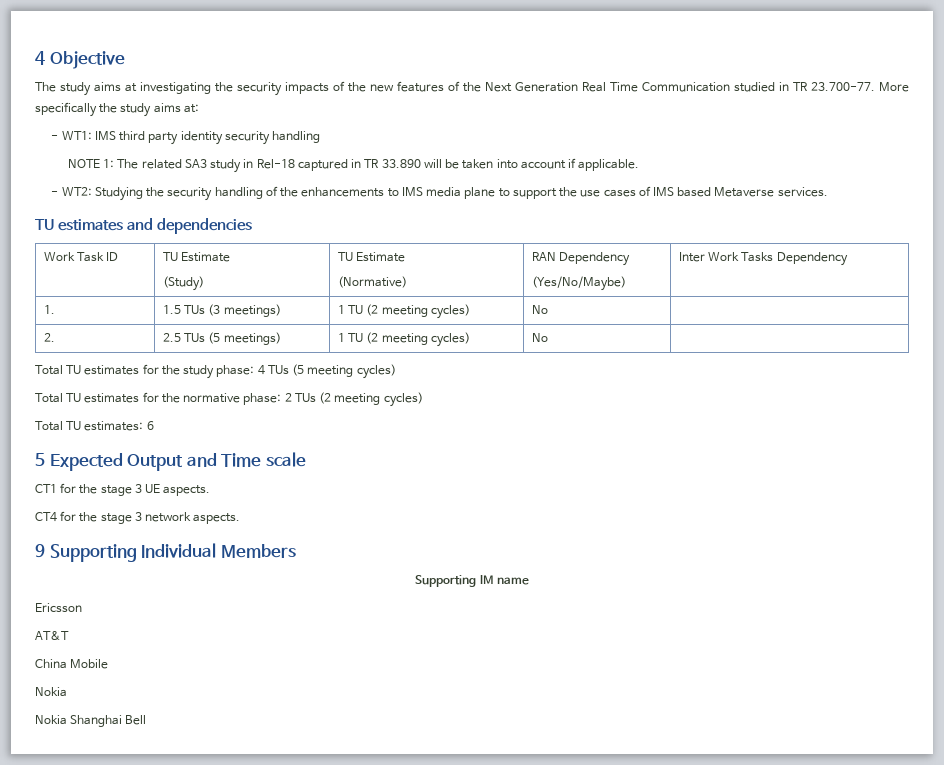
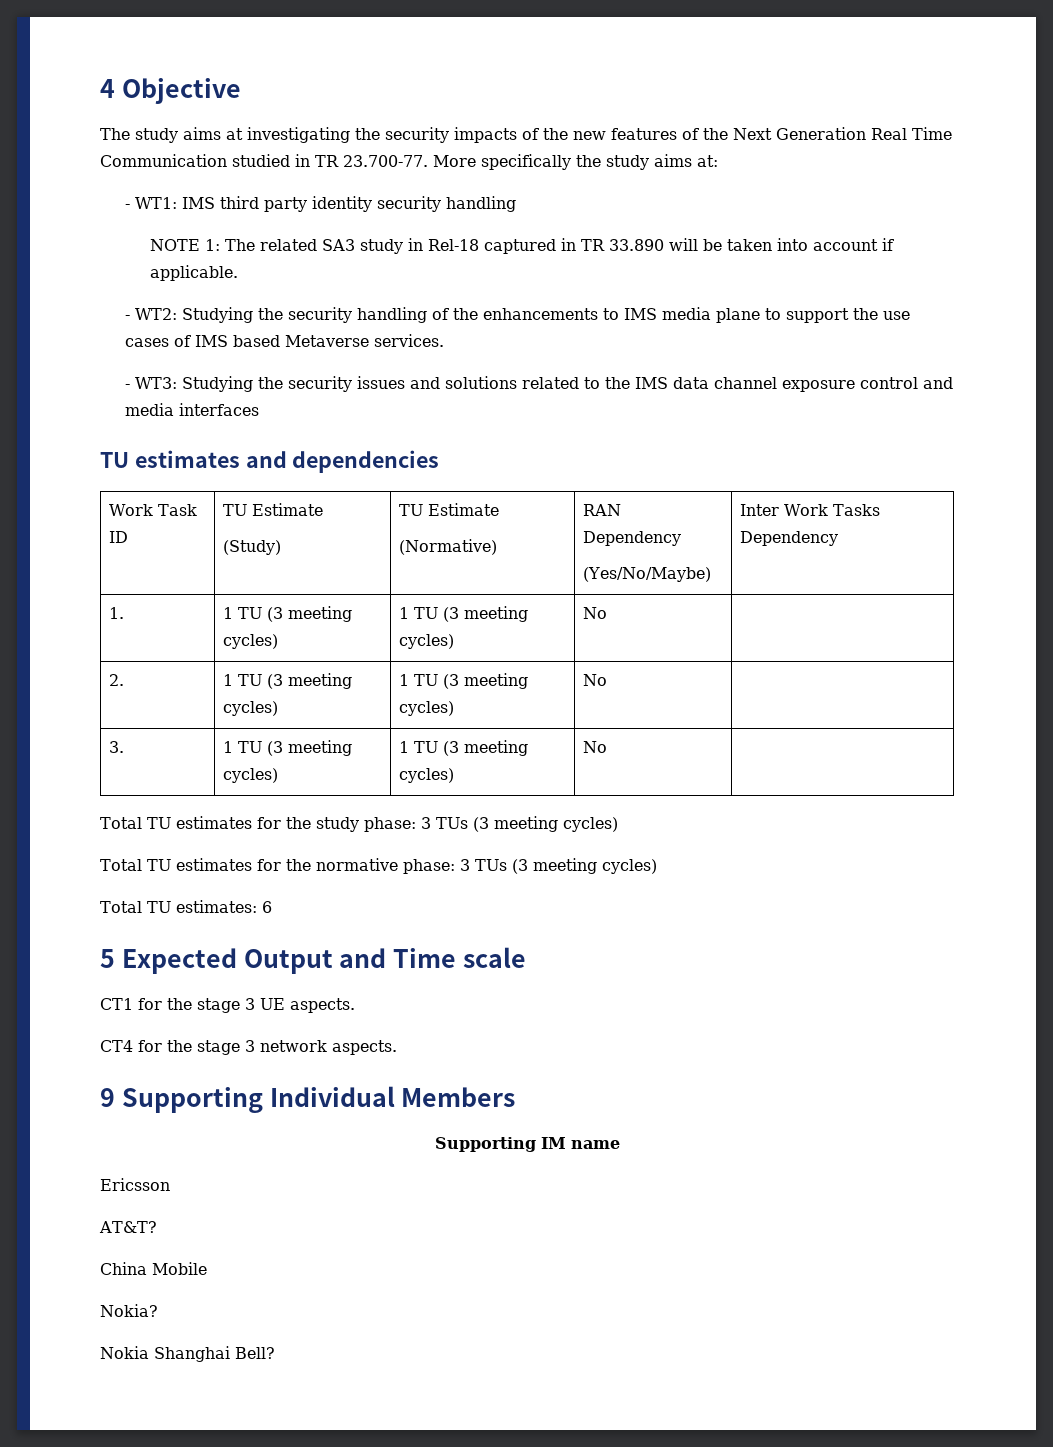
+ - WT3: Studying the security issues and solutions related to the IMS data channel exposure control and media interfaces
- 1. | 1.5 TUs (3 meetings) | 1 TU (2 meeting cycles) | No |
+ 1. | 1 TU (3 meeting cycles) | 1 TU (3 meeting cycles) | No |
- 2. | 2.5 TUs (5 meetings) | 1 TU (2 meeting cycles) | No |
+ 2. | 1 TU (3 meeting cycles) | 1 TU (3 meeting cycles) | No |
+ 3. | 1 TU (3 meeting cycles) | 1 TU (3 meeting cycles) | No |
- Total TU estimates for the study phase: 4 TUs (5 meeting cycles)
+ Total TU estimates for the study phase: 3 TUs (3 meeting cycles)
- Total TU estimates for the normative phase: 2 TUs (2 meeting cycles)
+ Total TU estimates for the normative phase: 3 TUs (3 meeting cycles)
- AT&T
+ AT&T?
  China Mobile
- Nokia
+ Nokia?
- Nokia Shanghai Bell
+ Nokia Shanghai Bell?

